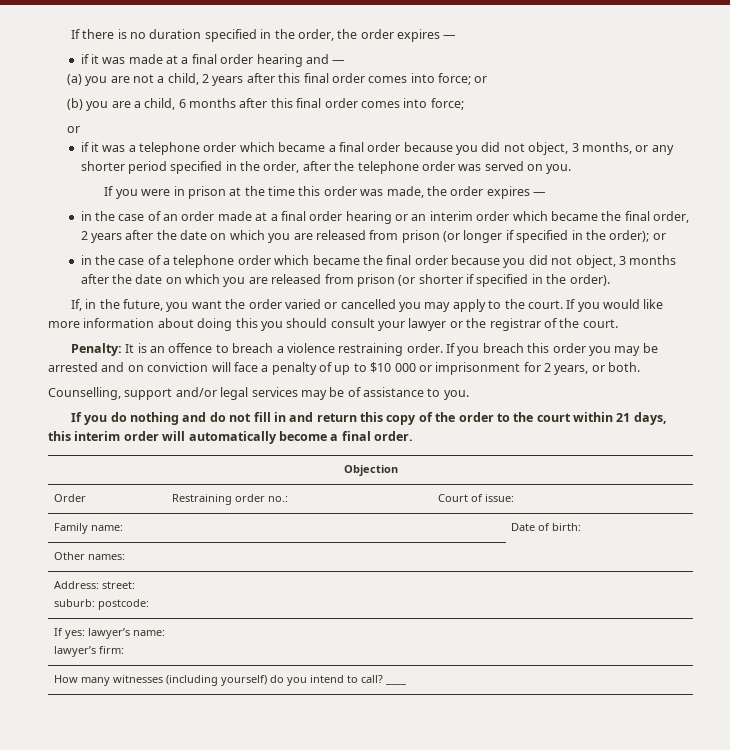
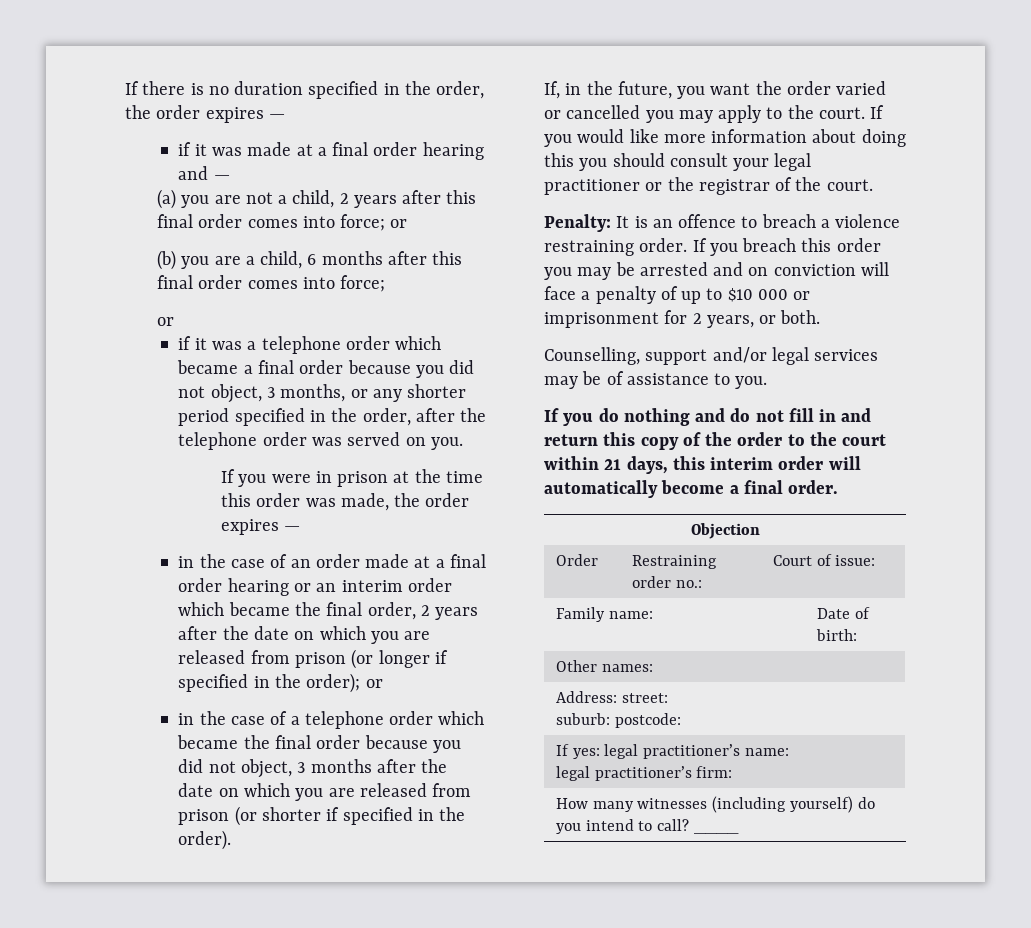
- If you would like more information about doing this you should consult your lawyer or the registrar of the court.
+ If you would like more information about doing this you should consult your legal practitioner or the registrar of the court.
- If yes: lawyer’s name:
- lawyer’s firm:
+ If yes: legal practitioner’s name:
+ legal practitioner’s firm:

